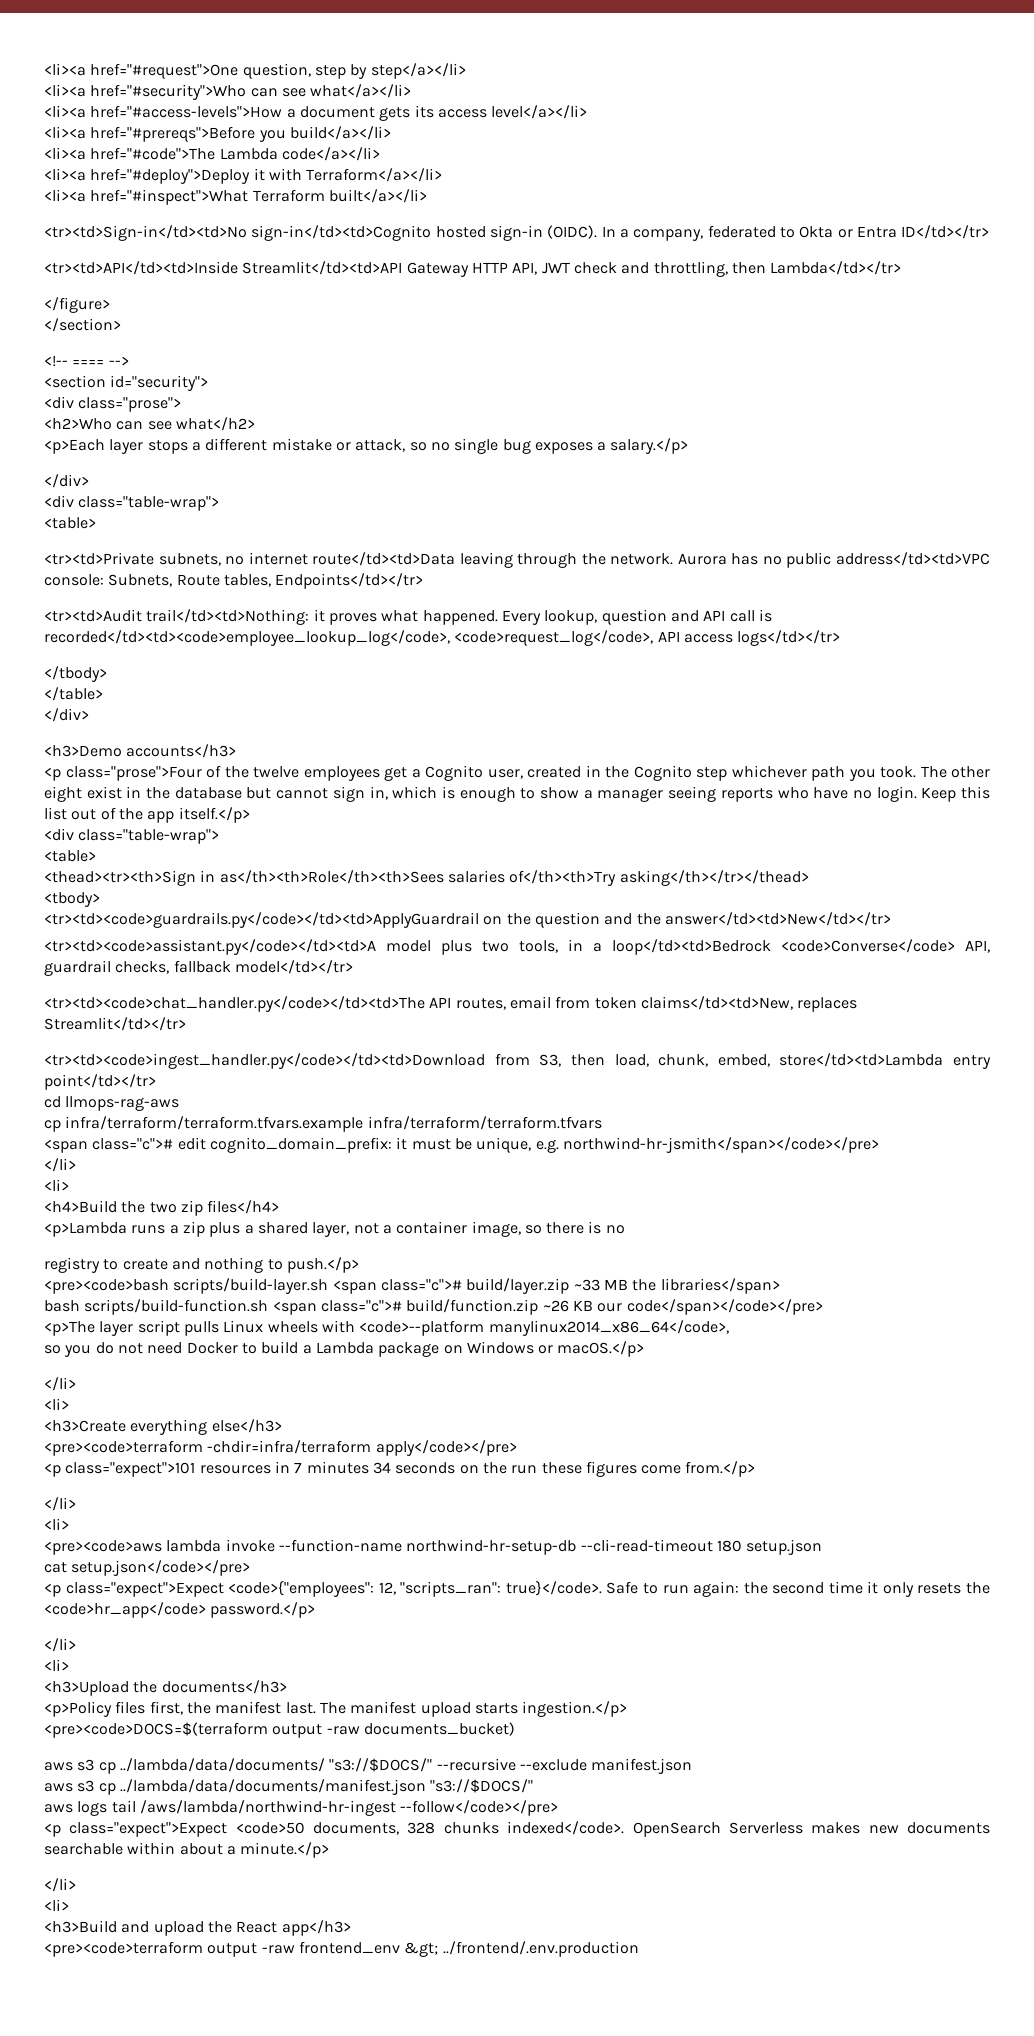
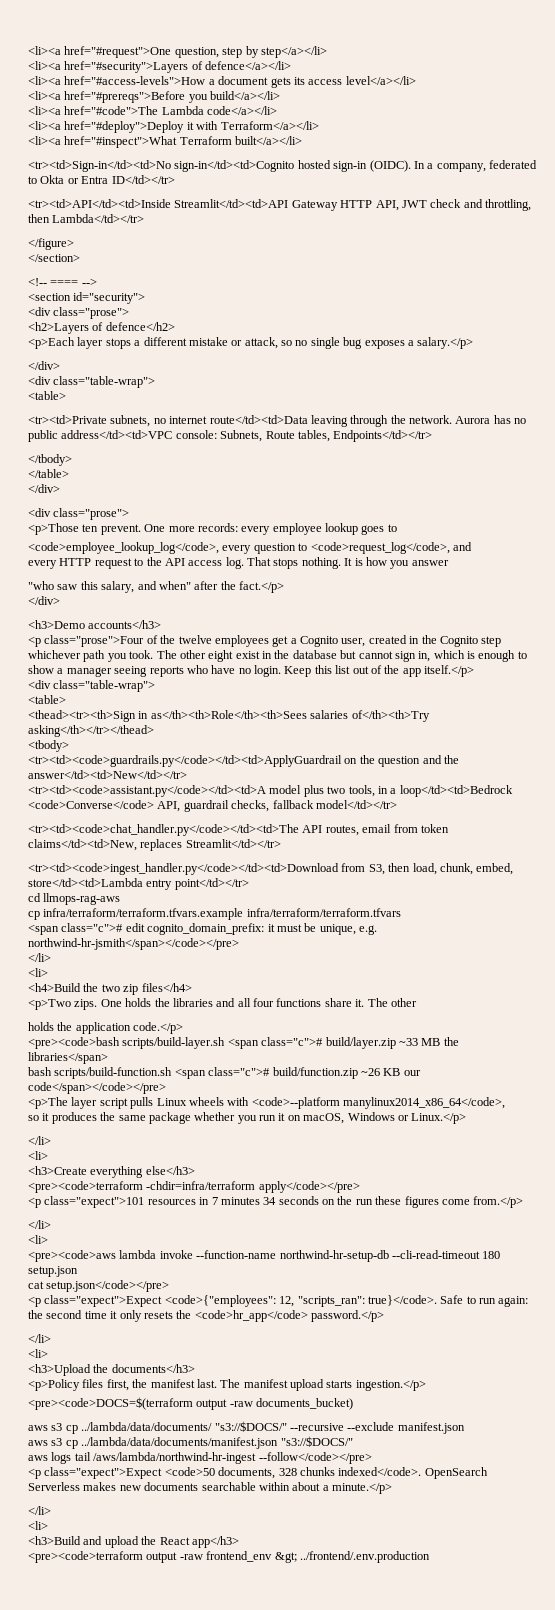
- <li><a href="#security">Who can see what</a></li>
+ <li><a href="#security">Layers of defence</a></li>
- <h2>Who can see what</h2>
+ <h2>Layers of defence</h2>
- <tr><td>Audit trail</td><td>Nothing: it proves what happened. Every lookup, question and API call is recorded</td><td><code>employee_lookup_log</code>, <code>request_log</code>, API access logs</td></tr>
  </tbody>
  </table>
+ </div>
+ <div class="prose">
+ <p>Those ten prevent. One more records: every employee lookup goes to
+ <code>employee_lookup_log</code>, every question to <code>request_log</code>, and
+ every HTTP request to the API access log. That stops nothing. It is how you answer
+ "who saw this salary, and when" after the fact.</p>
- <p>Lambda runs a zip plus a shared layer, not a container image, so there is no
- registry to create and nothing to push.</p>
+ <p>Two zips. One holds the libraries and all four functions share it. The other
+ holds the application code.</p>
- so you do not need Docker to build a Lambda package on Windows or macOS.</p>
+ so it produces the same package whether you run it on macOS, Windows or Linux.</p>

